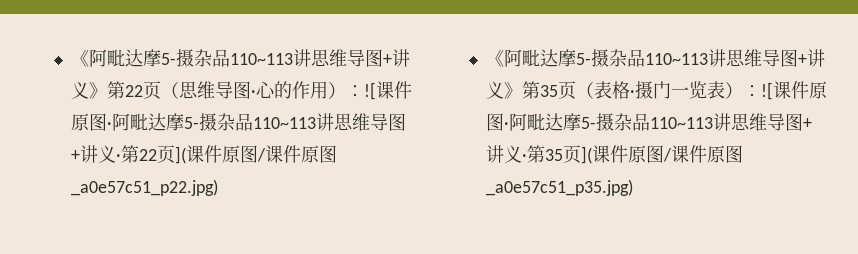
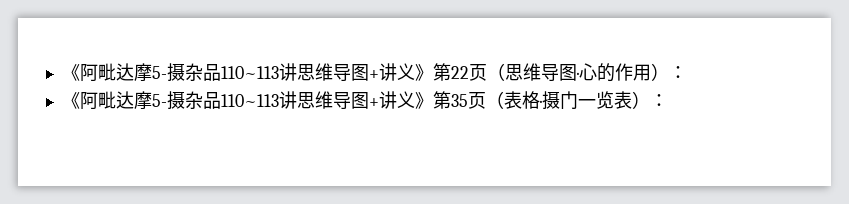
- 《阿毗达摩5-摄杂品110~113讲思维导图+讲义》第22页（思维导图·心的作用）：![课件原图·阿毗达摩5-摄杂品110~113讲思维导图+讲义·第22页](课件原图/课件原图_a0e57c51_p22.jpg)
+ 《阿毗达摩5-摄杂品110~113讲思维导图+讲义》第22页（思维导图·心的作用）：
- 《阿毗达摩5-摄杂品110~113讲思维导图+讲义》第35页（表格·摄门一览表）：![课件原图·阿毗达摩5-摄杂品110~113讲思维导图+讲义·第35页](课件原图/课件原图_a0e57c51_p35.jpg)
+ 《阿毗达摩5-摄杂品110~113讲思维导图+讲义》第35页（表格·摄门一览表）：

